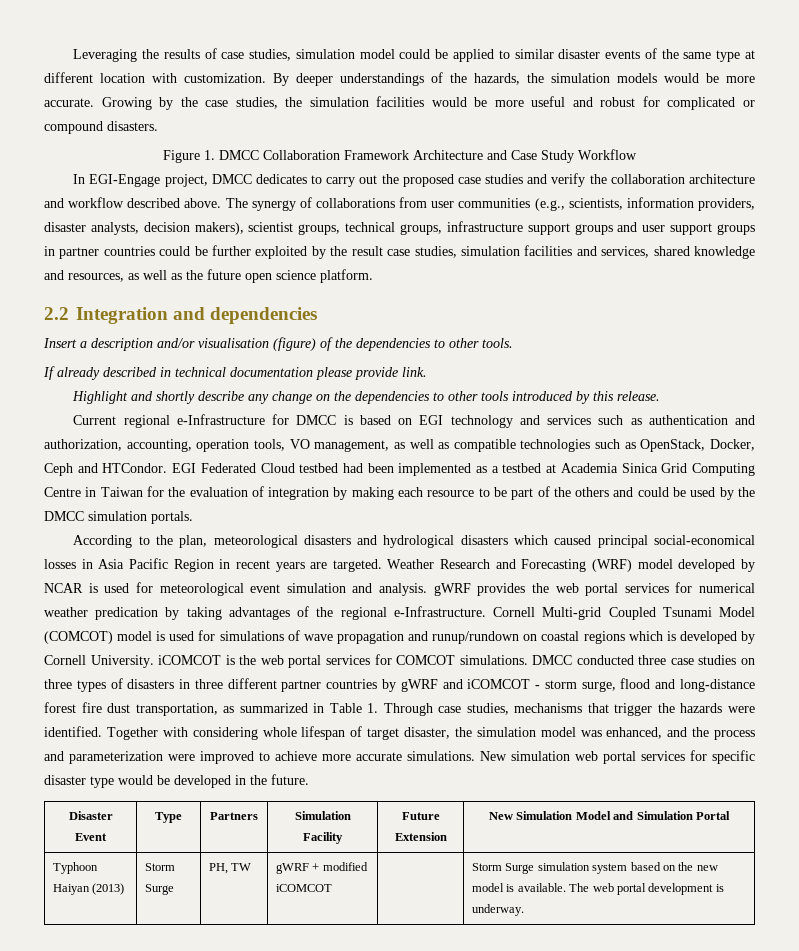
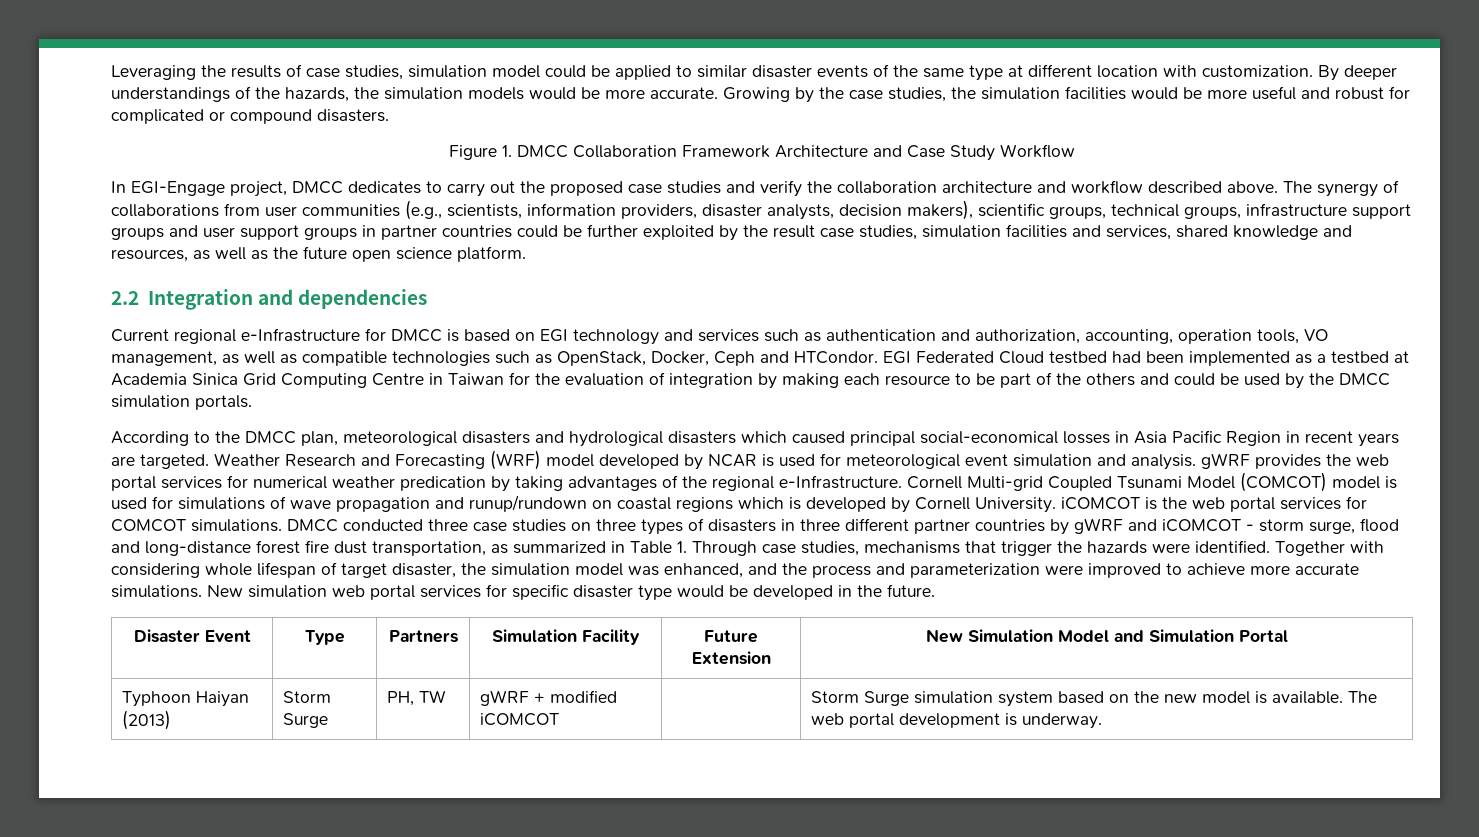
- The synergy of collaborations from user communities (e.g., scientists, information providers, disaster analysts, decision makers), scientist groups, technical groups, infrastructure support groups and user support groups in partner countries could be further exploited by the result case studies, simulation facilities and services, shared knowledge and resources, as well as the future open science platform.
+ The synergy of collaborations from user communities (e.g., scientists, information providers, disaster analysts, decision makers), scientific groups, technical groups, infrastructure support groups and user support groups in partner countries could be further exploited by the result case studies, simulation facilities and services, shared knowledge and resources, as well as the future open science platform.
- Insert a description and/or visualisation (figure) of the dependencies to other tools.
- If already described in technical documentation please provide link.
- Highlight and shortly describe any change on the dependencies to other tools introduced by this release.
- According to the plan, meteorological disasters and hydrological disasters which caused principal social-economical losses in Asia Pacific Region in recent years are targeted.
+ According to the DMCC plan, meteorological disasters and hydrological disasters which caused principal social-economical losses in Asia Pacific Region in recent years are targeted.

